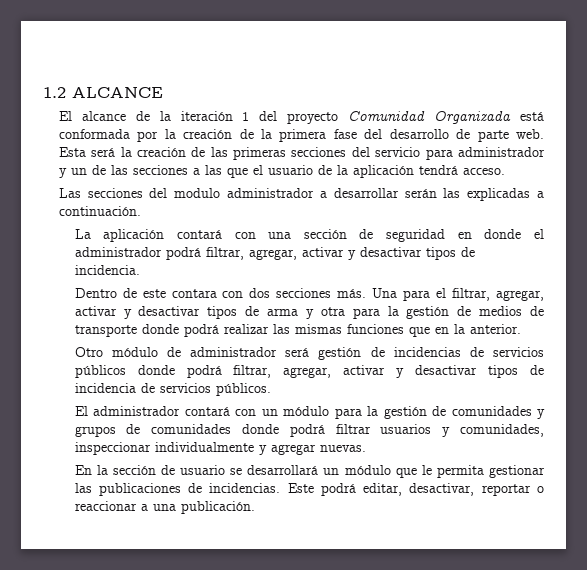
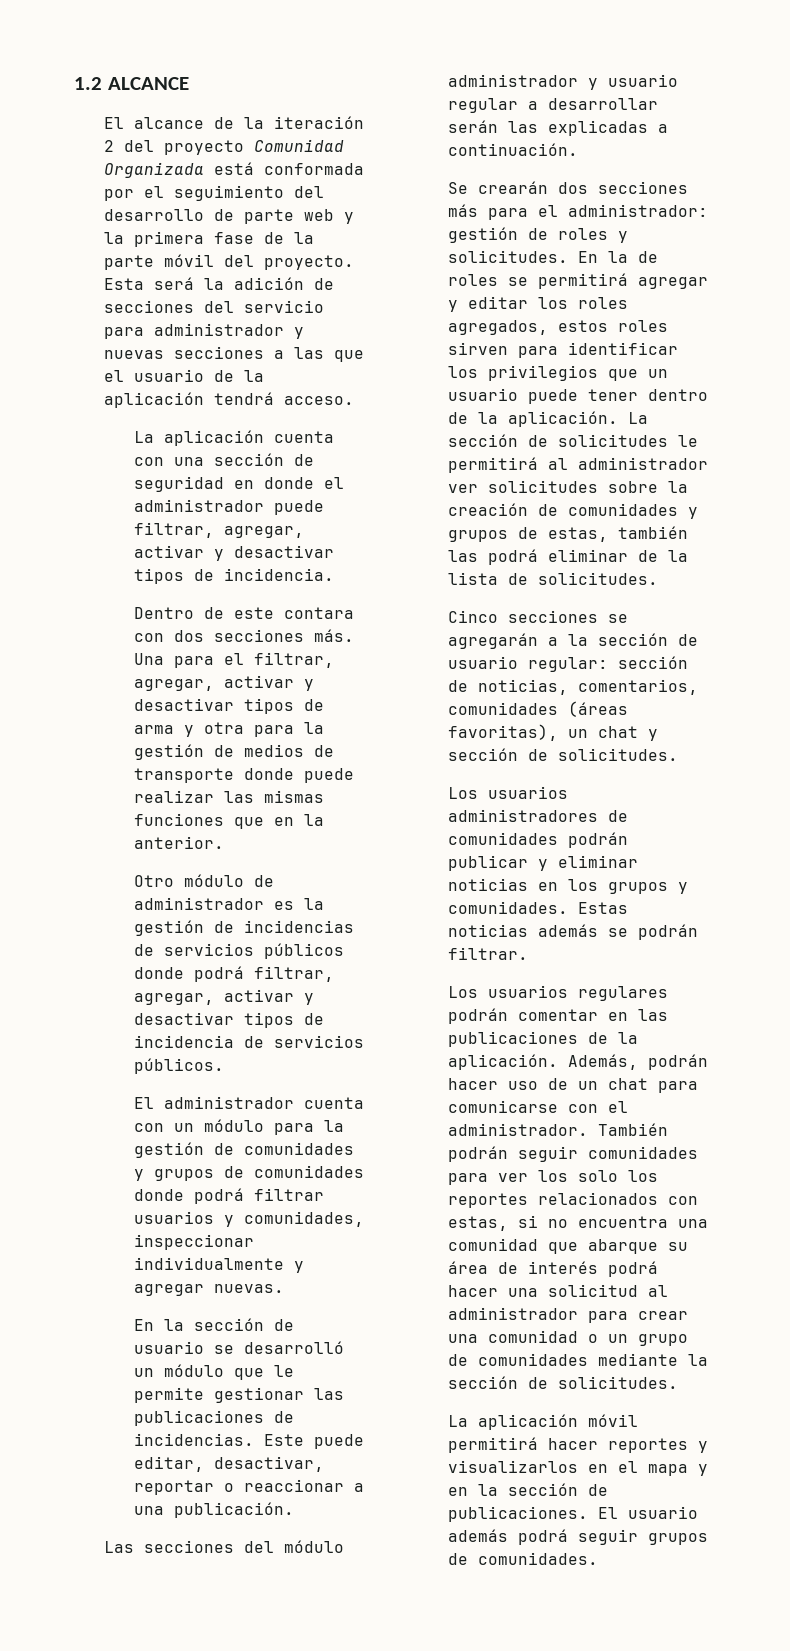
- El alcance de la iteración 1 del proyecto Comunidad Organizada está conformada por la creación de la primera fase del desarrollo de parte web. Esta será la creación de las primeras secciones del servicio para administrador y un de las secciones a las que el usuario de la aplicación tendrá acceso.
+ El alcance de la iteración 2 del proyecto Comunidad Organizada está conformada por el seguimiento del desarrollo de parte web y la primera fase de la parte móvil del proyecto. Esta será la adición de secciones del servicio para administrador y nuevas secciones a las que el usuario de la aplicación tendrá acceso.
- Las secciones del modulo administrador a desarrollar serán las explicadas a continuación.
- La aplicación contará con una sección de seguridad en donde el administrador podrá filtrar, agregar, activar y desactivar tipos de incidencia.
+ La aplicación cuenta con una sección de seguridad en donde el administrador puede filtrar, agregar, activar y desactivar tipos de incidencia.
- Una para el filtrar, agregar, activar y desactivar tipos de arma y otra para la gestión de medios de transporte donde podrá realizar las mismas funciones que en la anterior.
+ Una para el filtrar, agregar, activar y desactivar tipos de arma y otra para la gestión de medios de transporte donde puede realizar las mismas funciones que en la anterior.
- Otro módulo de administrador será gestión de incidencias de servicios públicos donde podrá filtrar, agregar, activar y desactivar tipos de incidencia de servicios públicos.
+ Otro módulo de administrador es la gestión de incidencias de servicios públicos donde podrá filtrar, agregar, activar y desactivar tipos de incidencia de servicios públicos.
- El administrador contará con un módulo para la gestión de comunidades y grupos de comunidades donde podrá filtrar usuarios y comunidades, inspeccionar individualmente y agregar nuevas.
+ El administrador cuenta con un módulo para la gestión de comunidades y grupos de comunidades donde podrá filtrar usuarios y comunidades, inspeccionar individualmente y agregar nuevas.
- En la sección de usuario se desarrollará un módulo que le permita gestionar las publicaciones de incidencias.
+ En la sección de usuario se desarrolló un módulo que le permite gestionar las publicaciones de incidencias.
- Este podrá editar, desactivar, reportar o reaccionar a una publicación.
+ Este puede editar, desactivar, reportar o reaccionar a una publicación.
+ Las secciones del módulo administrador y usuario regular a desarrollar serán las explicadas a continuación.
+ Se crearán dos secciones más para el administrador: gestión de roles y solicitudes. En la de roles se permitirá agregar y editar los roles agregados, estos roles sirven para identificar los privilegios que un usuario puede tener dentro de la aplicación. La sección de solicitudes le permitirá al administrador ver solicitudes sobre la creación de comunidades y grupos de estas, también las podrá eliminar de la lista de solicitudes.
+ Cinco secciones se agregarán a la sección de usuario regular: sección de noticias, comentarios, comunidades (áreas favoritas), un chat y sección de solicitudes.
+ Los usuarios administradores de comunidades podrán publicar y eliminar noticias en los grupos y comunidades. Estas noticias además se podrán filtrar.
+ Los usuarios regulares podrán comentar en las publicaciones de la aplicación. Además, podrán hacer uso de un chat para comunicarse con el administrador. También podrán seguir comunidades para ver los solo los reportes relacionados con estas, si no encuentra una comunidad que abarque su área de interés podrá hacer una solicitud al administrador para crear una comunidad o un grupo de comunidades mediante la sección de solicitudes.
+ La aplicación móvil permitirá hacer reportes y visualizarlos en el mapa y en la sección de publicaciones. El usuario además podrá seguir grupos de comunidades.

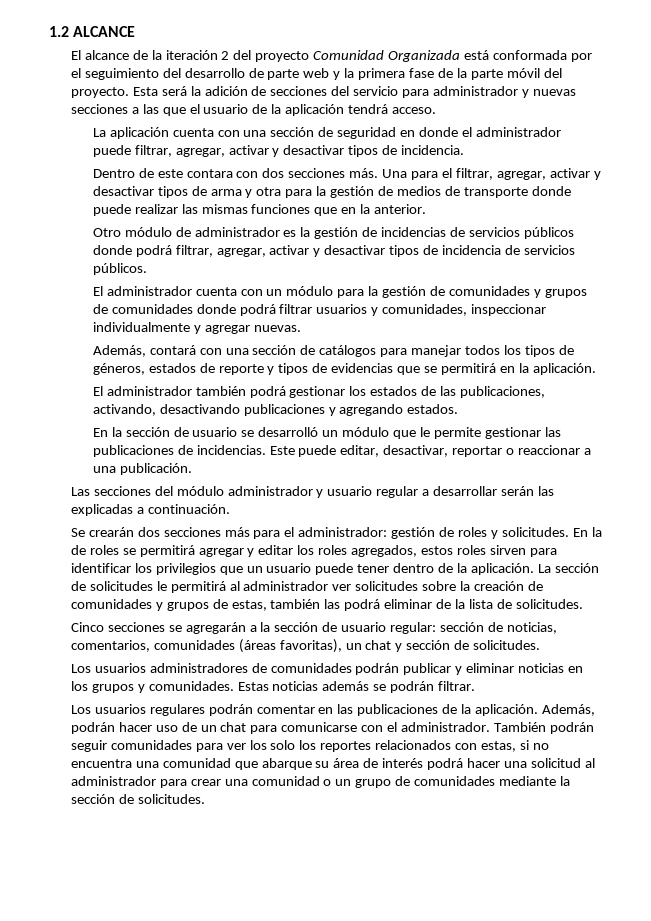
+ Además, contará con una sección de catálogos para manejar todos los tipos de géneros, estados de reporte y tipos de evidencias que se permitirá en la aplicación.
+ El administrador también podrá gestionar los estados de las publicaciones, activando, desactivando publicaciones y agregando estados.
- La aplicación móvil permitirá hacer reportes y visualizarlos en el mapa y en la sección de publicaciones. El usuario además podrá seguir grupos de comunidades.

